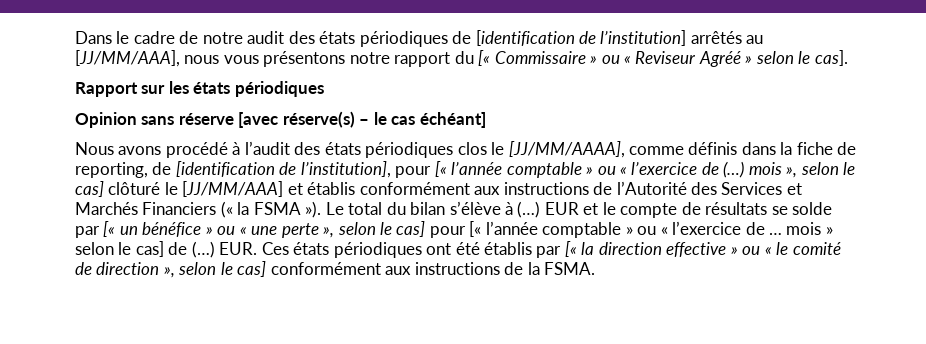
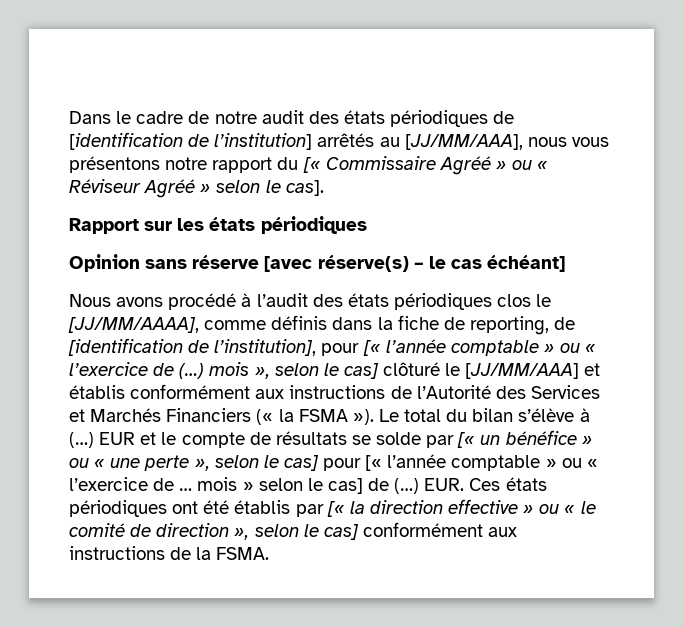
- Dans le cadre de notre audit des états périodiques de [identification de l’institution] arrêtés au [JJ/MM/AAA], nous vous présentons notre rapport du [« Commissaire » ou « Reviseur Agréé » selon le cas].
+ Dans le cadre de notre audit des états périodiques de [identification de l’institution] arrêtés au [JJ/MM/AAA], nous vous présentons notre rapport du [« Commissaire Agréé » ou « Réviseur Agréé » selon le cas].

